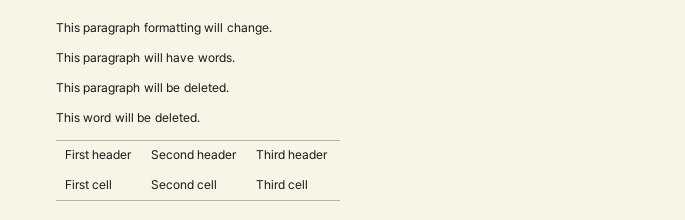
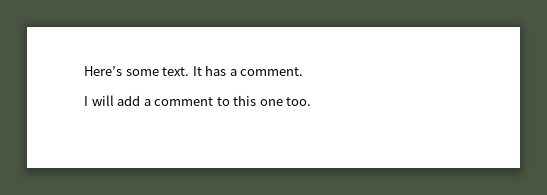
- This paragraph formatting will change.
- This paragraph will have words.
- This paragraph will be deleted.
- This word will be deleted.
- First header | Second header | Third header
- First cell | Second cell | Third cell
+ Here’s some text. It has a comment.
+ I will add a comment to this one too.

